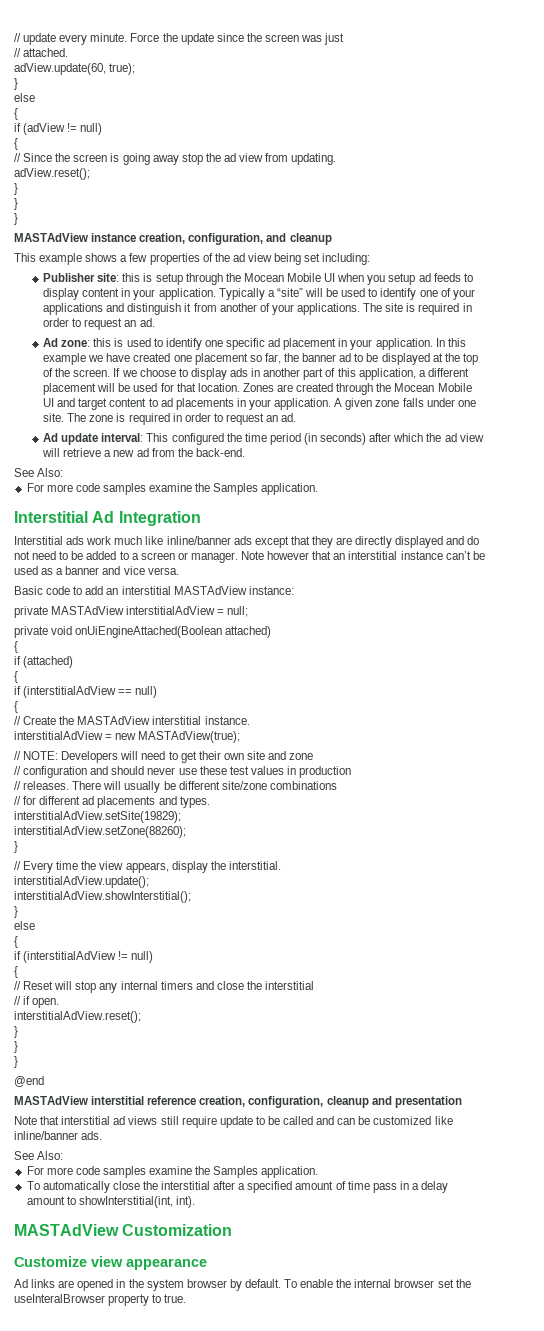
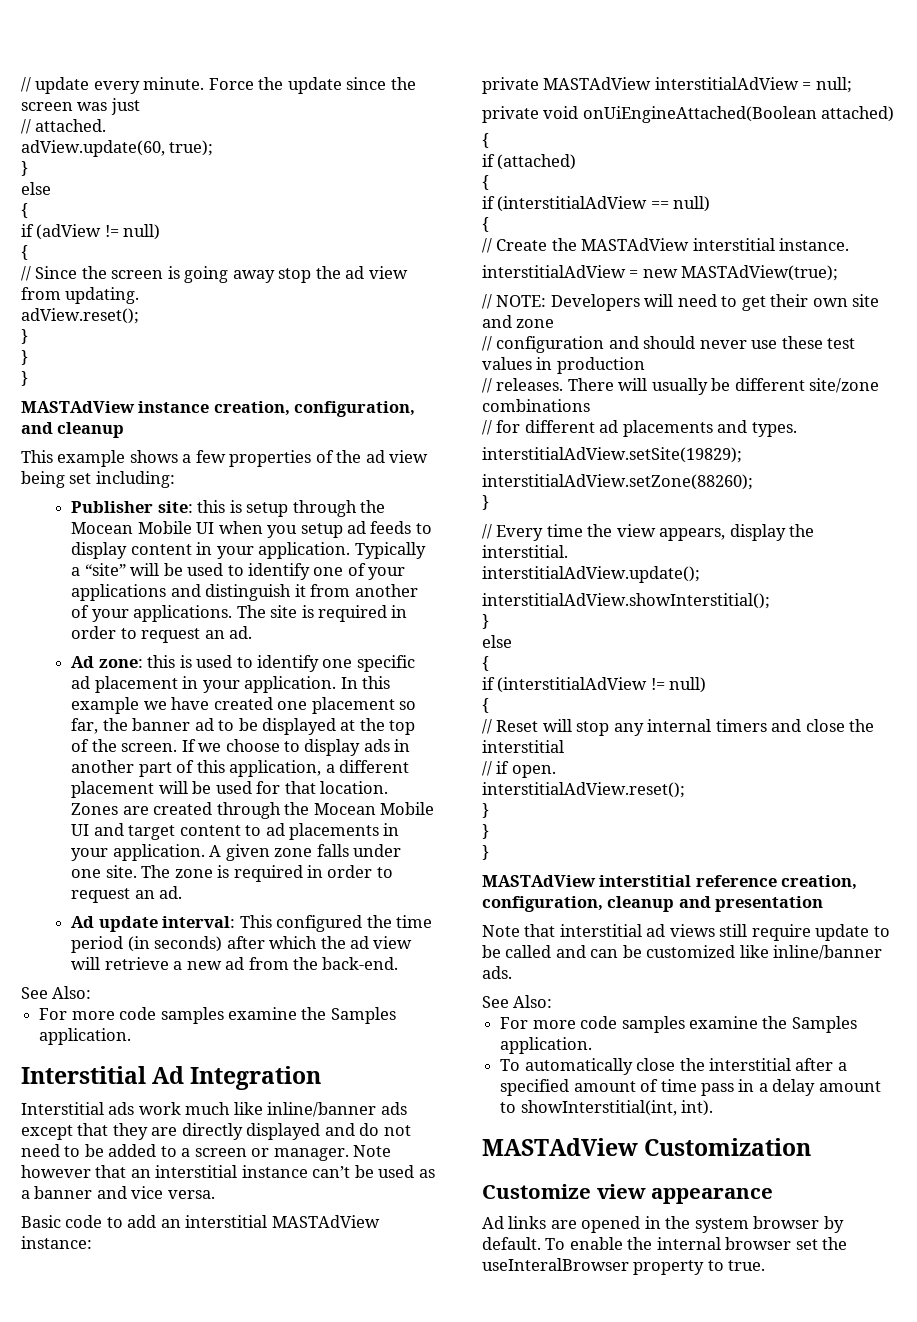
- @end

